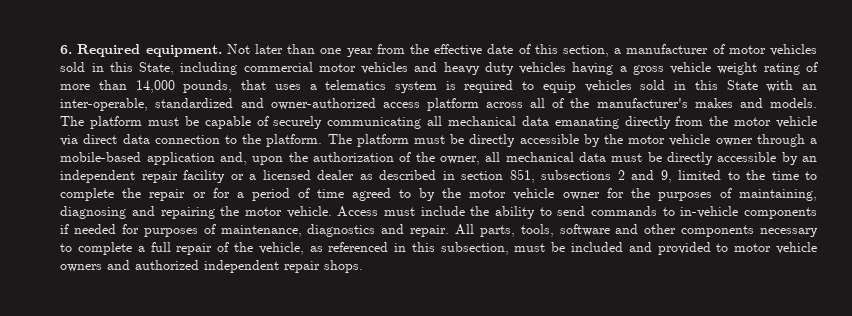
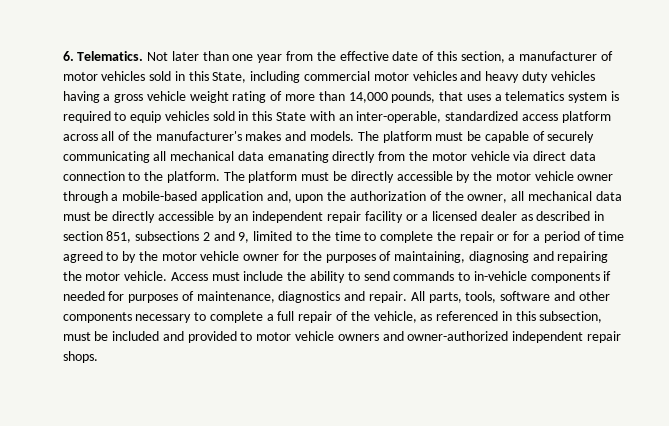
- 6. Required equipment.
+ 6. Telematics.
- Not later than one year from the effective date of this section, a manufacturer of motor vehicles sold in this State, including commercial motor vehicles and heavy duty vehicles having a gross vehicle weight rating of more than 14,000 pounds, that uses a telematics system is required to equip vehicles sold in this State with an inter-operable, standardized and owner-authorized access platform across all of the manufacturer's makes and models.
+ Not later than one year from the effective date of this section, a manufacturer of motor vehicles sold in this State, including commercial motor vehicles and heavy duty vehicles having a gross vehicle weight rating of more than 14,000 pounds, that uses a telematics system is required to equip vehicles sold in this State with an inter-operable, standardized access platform across all of the manufacturer's makes and models.
- All parts, tools, software and other components necessary to complete a full repair of the vehicle, as referenced in this subsection, must be included and provided to motor vehicle owners and authorized independent repair shops.
+ All parts, tools, software and other components necessary to complete a full repair of the vehicle, as referenced in this subsection, must be included and provided to motor vehicle owners and owner-authorized independent repair shops.

